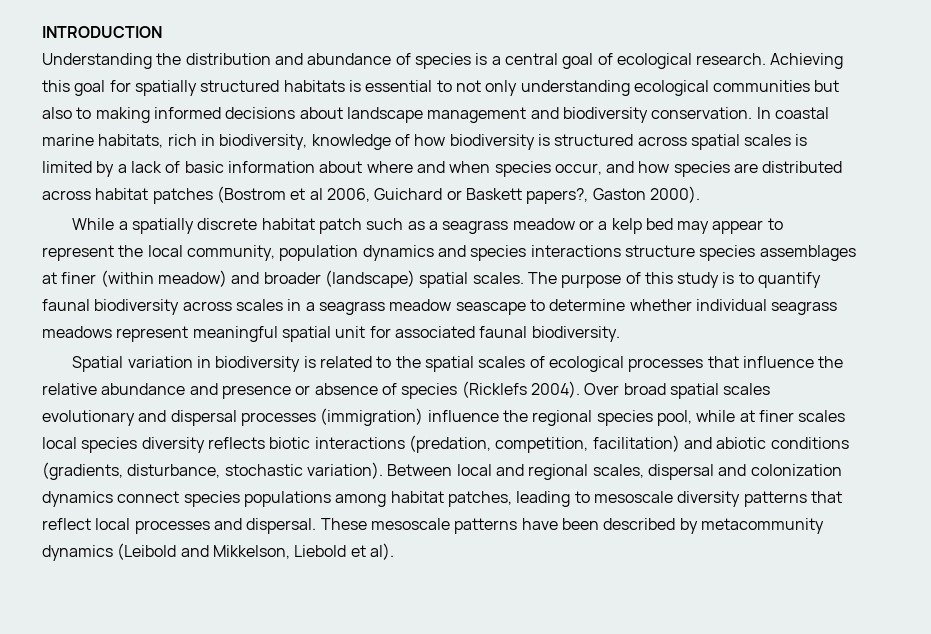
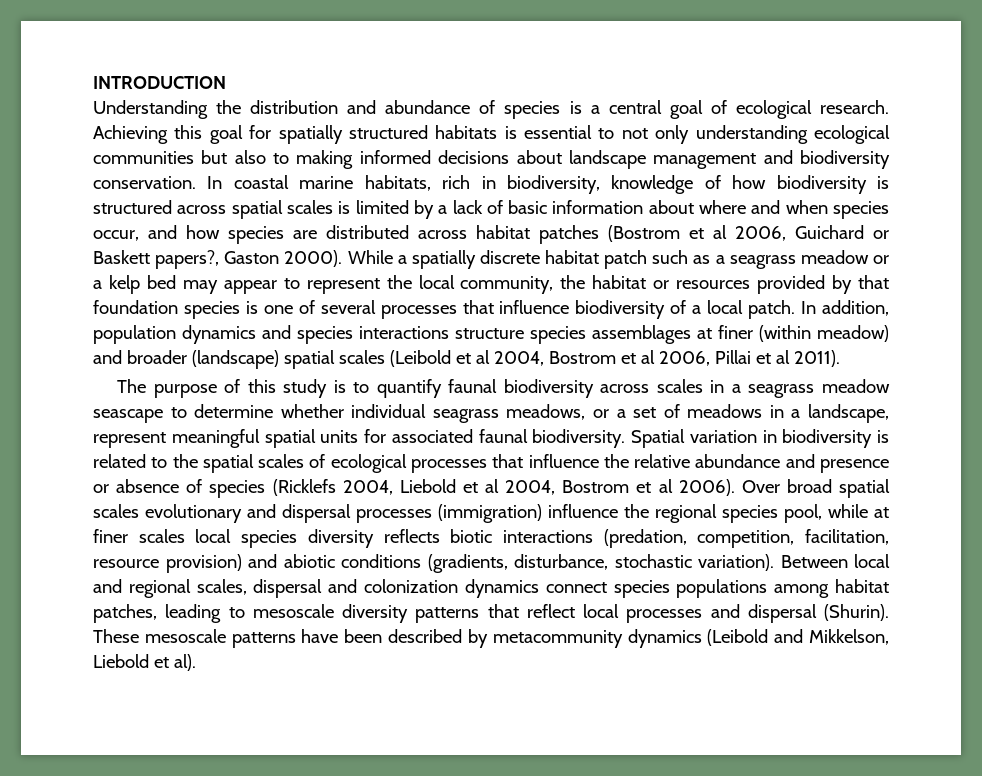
- In coastal marine habitats, rich in biodiversity, knowledge of how biodiversity is structured across spatial scales is limited by a lack of basic information about where and when species occur, and how species are distributed across habitat patches (Bostrom et al 2006, Guichard or Baskett papers?, Gaston 2000).
- While a spatially discrete habitat patch such as a seagrass meadow or a kelp bed may appear to represent the local community, population dynamics and species interactions structure species assemblages at finer (within meadow) and broader (landscape) spatial scales. The purpose of this study is to quantify faunal biodiversity across scales in a seagrass meadow seascape to determine whether individual seagrass meadows represent meaningful spatial unit for associated faunal biodiversity.
- Spatial variation in biodiversity is related to the spatial scales of ecological processes that influence the relative abundance and presence or absence of species (Ricklefs 2004).
+ In coastal marine habitats, rich in biodiversity, knowledge of how biodiversity is structured across spatial scales is limited by a lack of basic information about where and when species occur, and how species are distributed across habitat patches (Bostrom et al 2006, Guichard or Baskett papers?, Gaston 2000). While a spatially discrete habitat patch such as a seagrass meadow or a kelp bed may appear to represent the local community, the habitat or resources provided by that foundation species is one of several processes that influence biodiversity of a local patch. In addition, population dynamics and species interactions structure species assemblages at finer (within meadow) and broader (landscape) spatial scales (Leibold et al 2004, Bostrom et al 2006, Pillai et al 2011).
+ The purpose of this study is to quantify faunal biodiversity across scales in a seagrass meadow seascape to determine whether individual seagrass meadows, or a set of meadows in a landscape, represent meaningful spatial units for associated faunal biodiversity. Spatial variation in biodiversity is related to the spatial scales of ecological processes that influence the relative abundance and presence or absence of species (Ricklefs 2004, Liebold et al 2004, Bostrom et al 2006).
- Over broad spatial scales evolutionary and dispersal processes (immigration) influence the regional species pool, while at finer scales local species diversity reflects biotic interactions (predation, competition, facilitation) and abiotic conditions (gradients, disturbance, stochastic variation).
+ Over broad spatial scales evolutionary and dispersal processes (immigration) influence the regional species pool, while at finer scales local species diversity reflects biotic interactions (predation, competition, facilitation, resource provision) and abiotic conditions (gradients, disturbance, stochastic variation).
- Between local and regional scales, dispersal and colonization dynamics connect species populations among habitat patches, leading to mesoscale diversity patterns that reflect local processes and dispersal.
+ Between local and regional scales, dispersal and colonization dynamics connect species populations among habitat patches, leading to mesoscale diversity patterns that reflect local processes and dispersal (Shurin).

